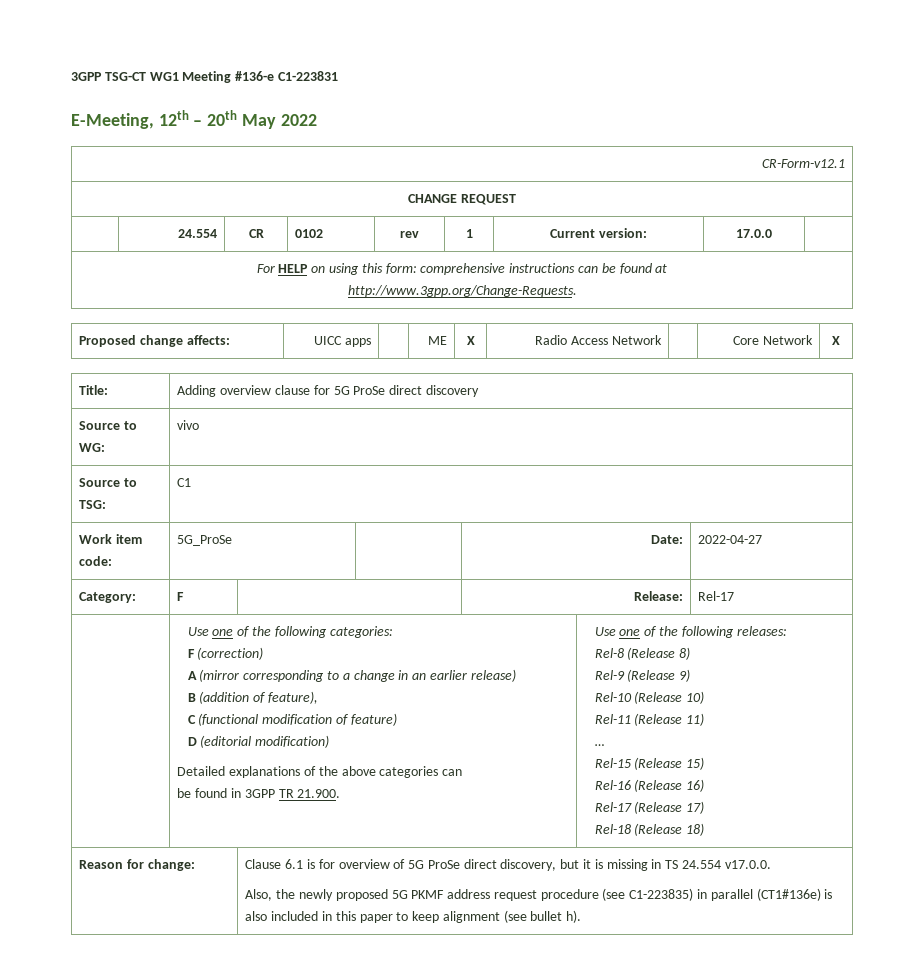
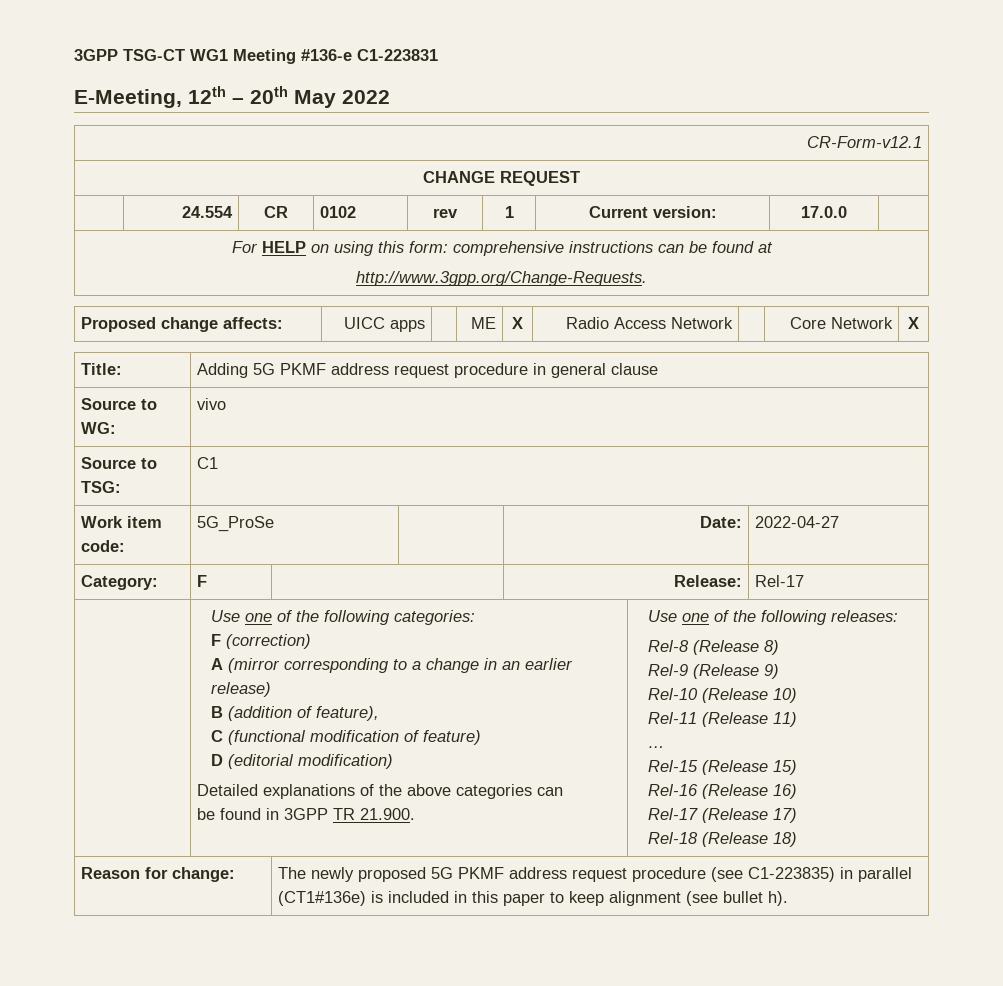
- Title: | Adding overview clause for 5G ProSe direct discovery
+ Title: | Adding 5G PKMF address request procedure in general clause
- Clause 6.1 is for overview of 5G ProSe direct discovery, but it is missing in TS 24.554 v17.0.0.
- Also, the newly proposed 5G PKMF address request procedure (see C1-223835) in parallel (CT1#136e) is also included in this paper to keep alignment (see bullet h).
+ The newly proposed 5G PKMF address request procedure (see C1-223835) in parallel (CT1#136e) is included in this paper to keep alignment (see bullet h).

